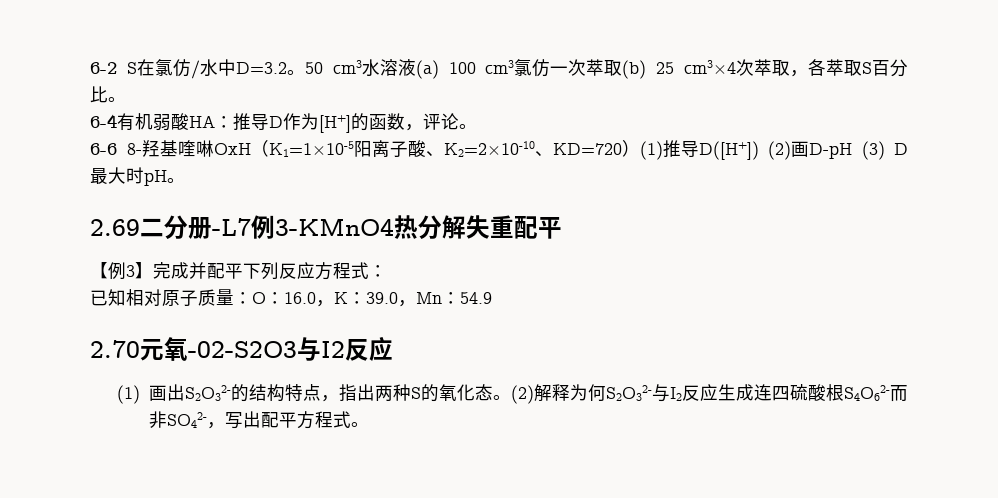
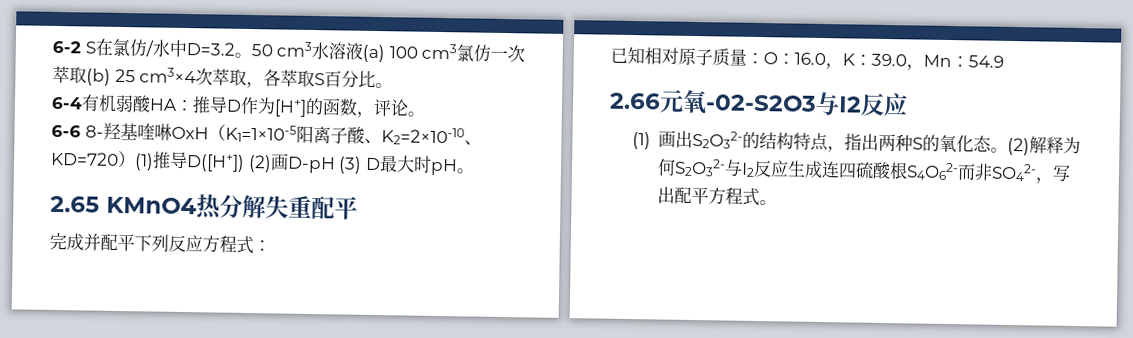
- 2.69二分册-L7例3-KMnO4热分解失重配平
+ 2.65 KMnO4热分解失重配平
- 【例3】完成并配平下列反应方程式：
+ 完成并配平下列反应方程式：
- 2.70元氧-02-S2O3与I2反应
+ 2.66元氧-02-S2O3与I2反应

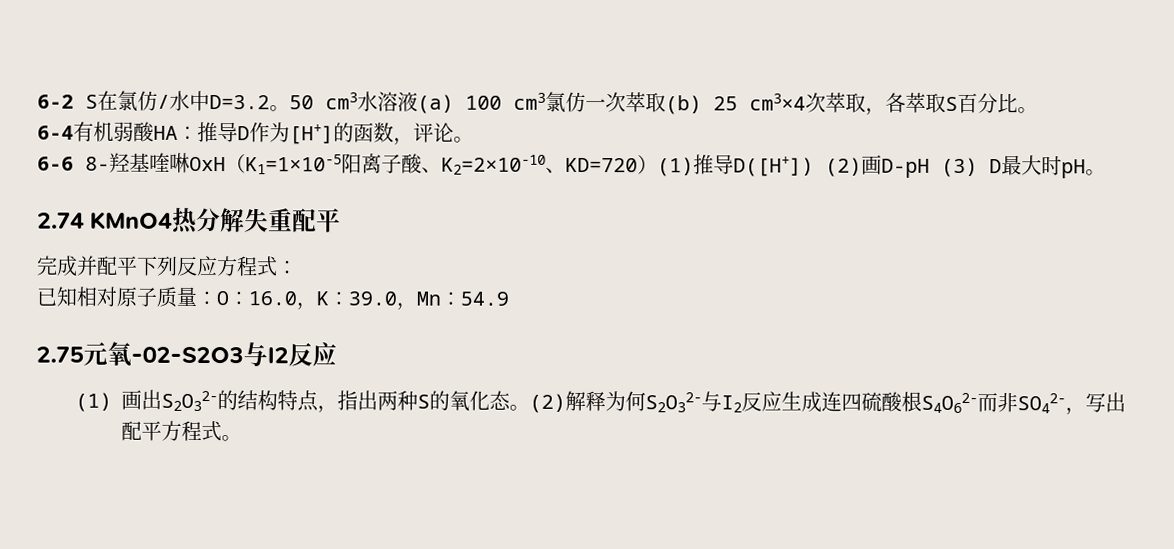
- 2.65 KMnO4热分解失重配平
+ 2.74 KMnO4热分解失重配平
- 2.66元氧-02-S2O3与I2反应
+ 2.75元氧-02-S2O3与I2反应

